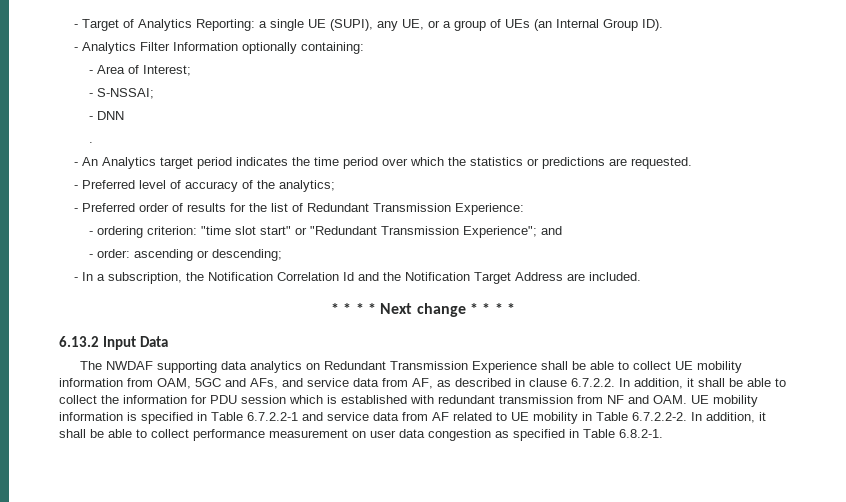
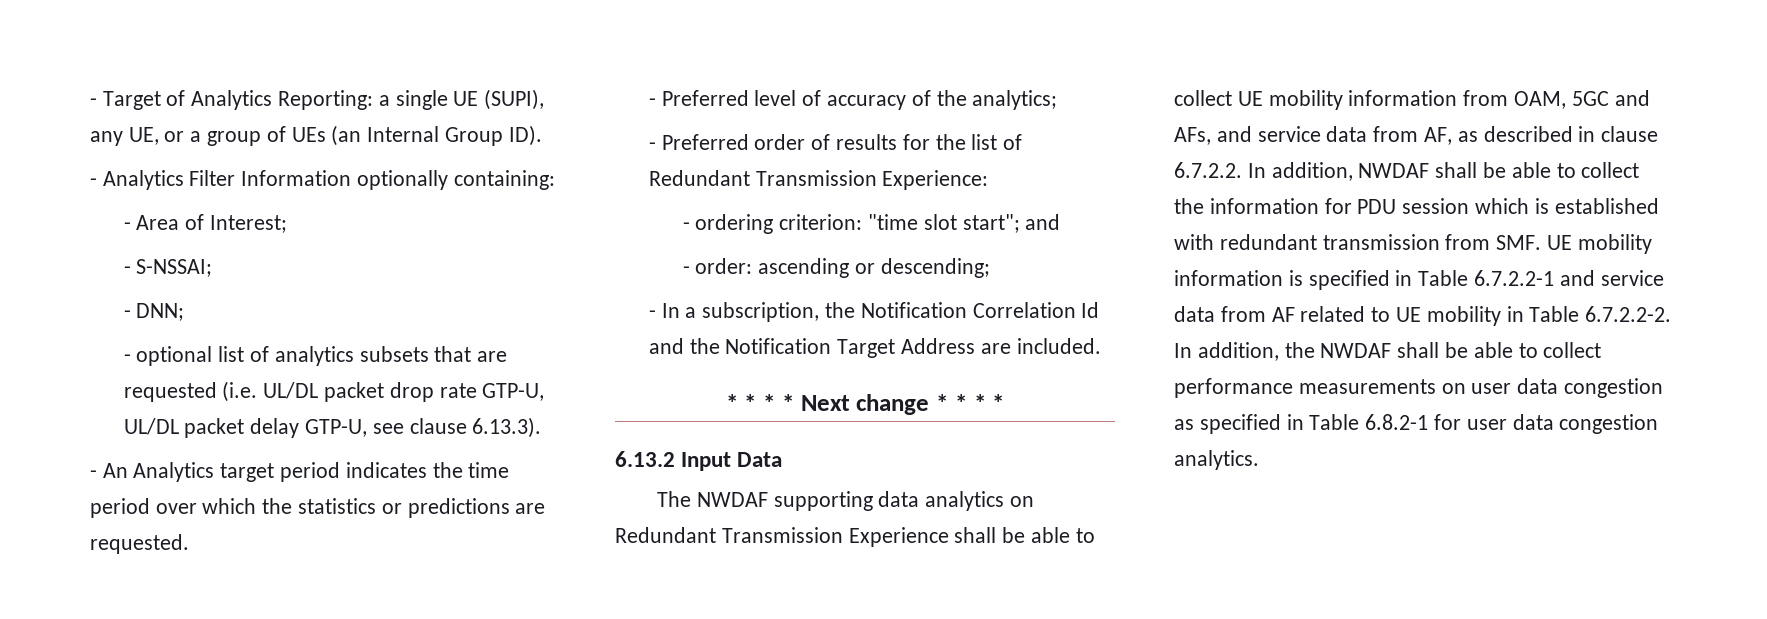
- - DNN
- .
+ - DNN;
+ - optional list of analytics subsets that are requested (i.e. UL/DL packet drop rate GTP-U, UL/DL packet delay GTP-U, see clause 6.13.3).
- - ordering criterion: "time slot start" or "Redundant Transmission Experience"; and
+ - ordering criterion: "time slot start"; and
- The NWDAF supporting data analytics on Redundant Transmission Experience shall be able to collect UE mobility information from OAM, 5GC and AFs, and service data from AF, as described in clause 6.7.2.2. In addition, it shall be able to collect the information for PDU session which is established with redundant transmission from NF and OAM. UE mobility information is specified in Table 6.7.2.2-1 and service data from AF related to UE mobility in Table 6.7.2.2-2. In addition, it shall be able to collect performance measurement on user data congestion as specified in Table 6.8.2-1.
+ The NWDAF supporting data analytics on Redundant Transmission Experience shall be able to collect UE mobility information from OAM, 5GC and AFs, and service data from AF, as described in clause 6.7.2.2. In addition, NWDAF shall be able to collect the information for PDU session which is established with redundant transmission from SMF. UE mobility information is specified in Table 6.7.2.2-1 and service data from AF related to UE mobility in Table 6.7.2.2-2. In addition, the NWDAF shall be able to collect performance measurements on user data congestion as specified in Table 6.8.2-1 for user data congestion analytics.

